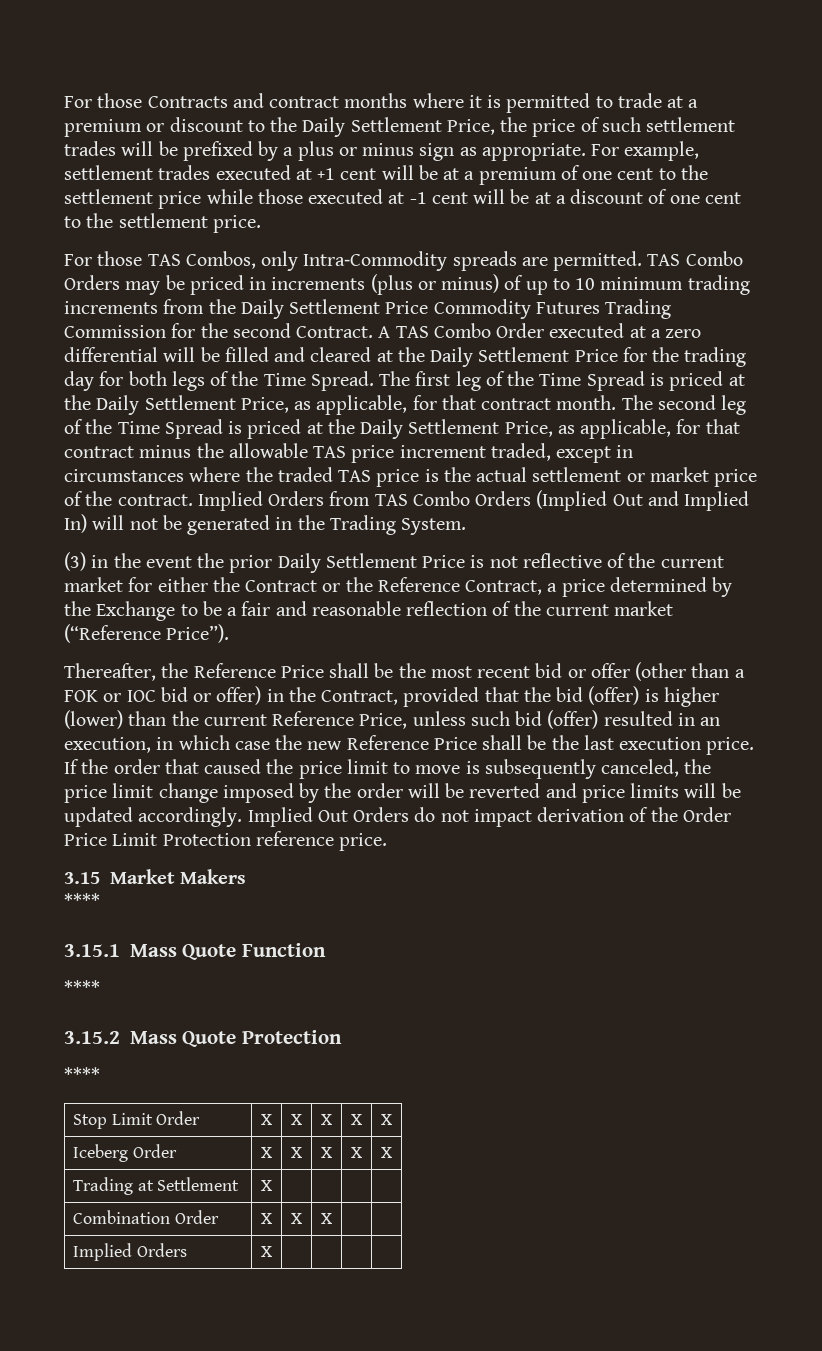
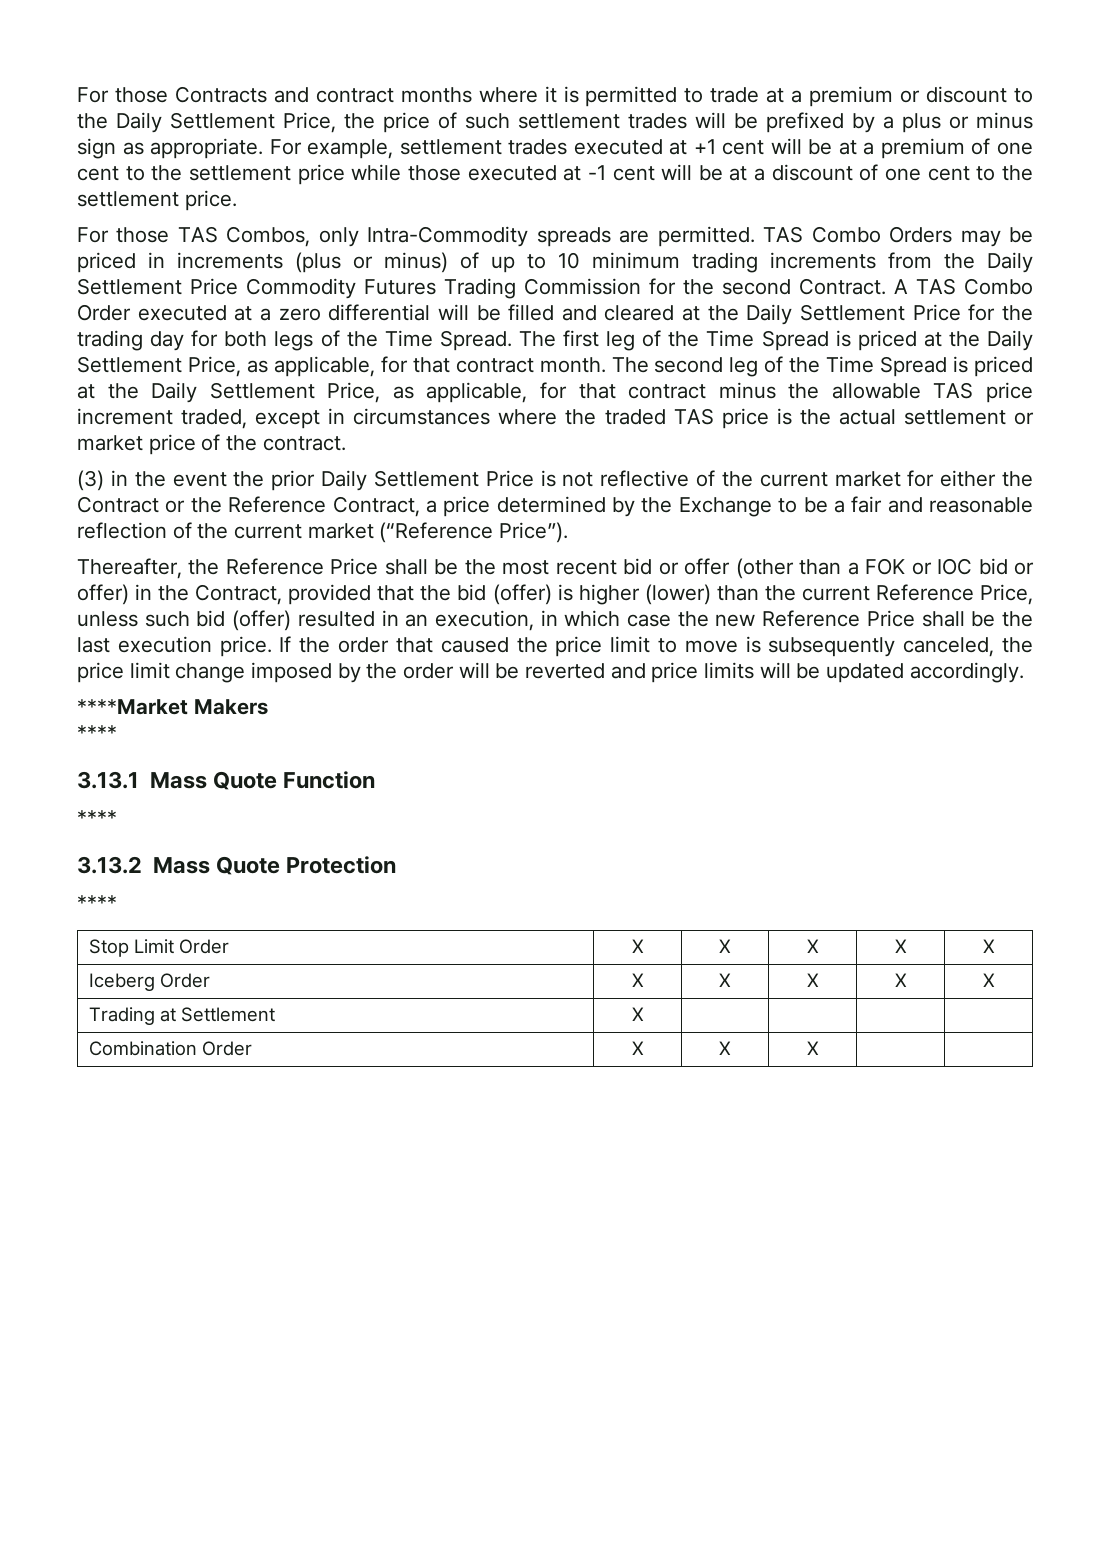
- Implied Orders from TAS Combo Orders (Implied Out and Implied In) will not be generated in the Trading System.
- If the order that caused the price limit to move is subsequently canceled, the price limit change imposed by the order will be reverted and price limits will be updated accordingly. Implied Out Orders do not impact derivation of the Order Price Limit Protection reference price.
- 3.15 Market Makers
+ If the order that caused the price limit to move is subsequently canceled, the price limit change imposed by the order will be reverted and price limits will be updated accordingly.
+ ****Market Makers
- 3.15.1 Mass Quote Function
+ 3.13.1 Mass Quote Function
- 3.15.2 Mass Quote Protection
+ 3.13.2 Mass Quote Protection
- Implied Orders | X | | | |

